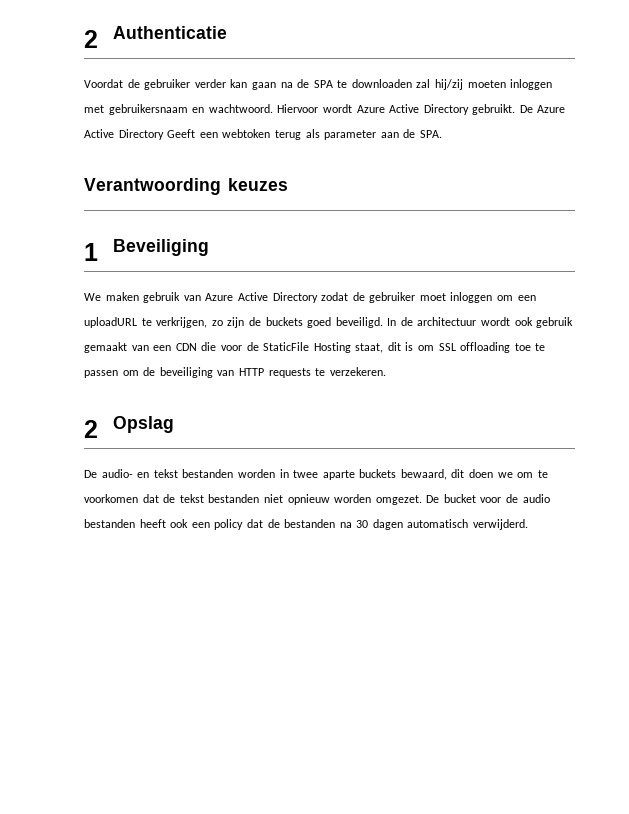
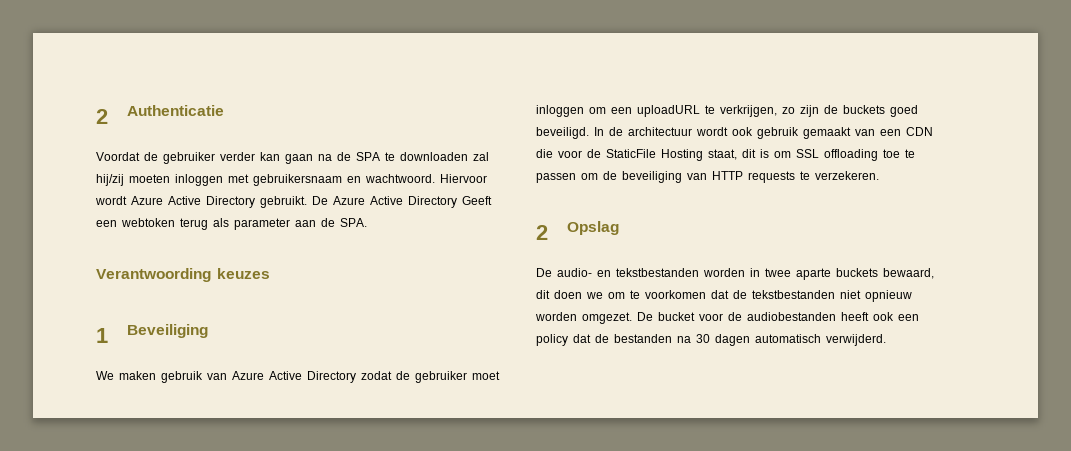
- De audio- en tekst bestanden worden in twee aparte buckets bewaard, dit doen we om te voorkomen dat de tekst bestanden niet opnieuw worden omgezet.
+ De audio- en tekstbestanden worden in twee aparte buckets bewaard, dit doen we om te voorkomen dat de tekstbestanden niet opnieuw worden omgezet.
- De bucket voor de audio bestanden heeft ook een policy dat de bestanden na 30 dagen automatisch verwijderd.
+ De bucket voor de audiobestanden heeft ook een policy dat de bestanden na 30 dagen automatisch verwijderd.

